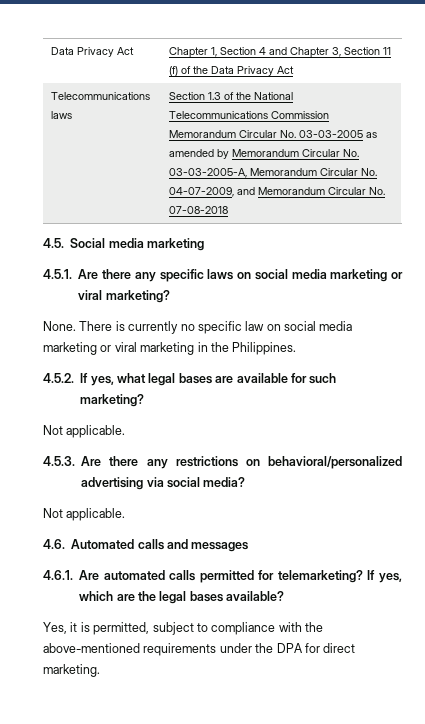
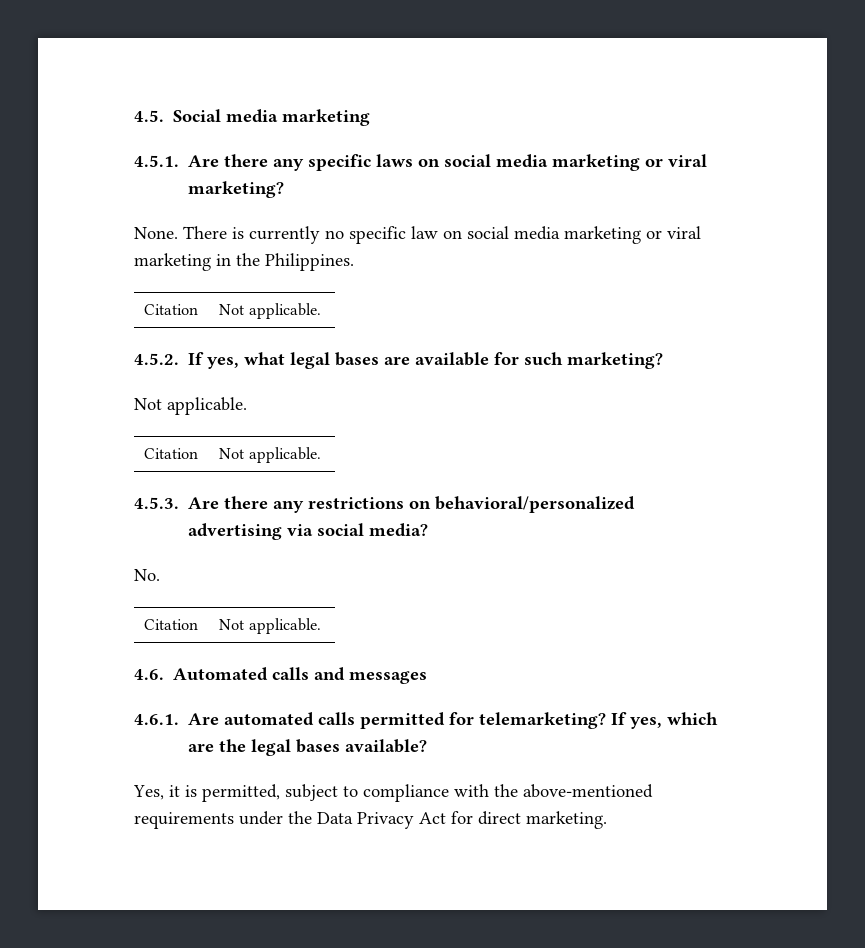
- Data Privacy Act | Chapter 1, Section 4 and Chapter 3, Section 11 (f) of the Data Privacy Act
- Telecommunications laws | Section 1.3 of the National Telecommunications Commission Memorandum Circular No. 03-03-2005 as amended by Memorandum Circular No. 03-03-2005-A, Memorandum Circular No. 04-07-2009, and Memorandum Circular No. 07-08-2018
  There is currently no specific law on social media marketing or viral marketing in the Philippines.
+ Citation | Not applicable.
  4.5.2. If yes, what legal bases are available for such marketing?
  Not applicable.
+ Citation | Not applicable.
  4.5.3. Are there any restrictions on behavioral/personalized advertising via social media?
- Not applicable.
+ No.
+ Citation | Not applicable.
- Yes, it is permitted, subject to compliance with the above-mentioned requirements under the DPA for direct marketing.
+ Yes, it is permitted, subject to compliance with the above-mentioned requirements under the Data Privacy Act for direct marketing.

